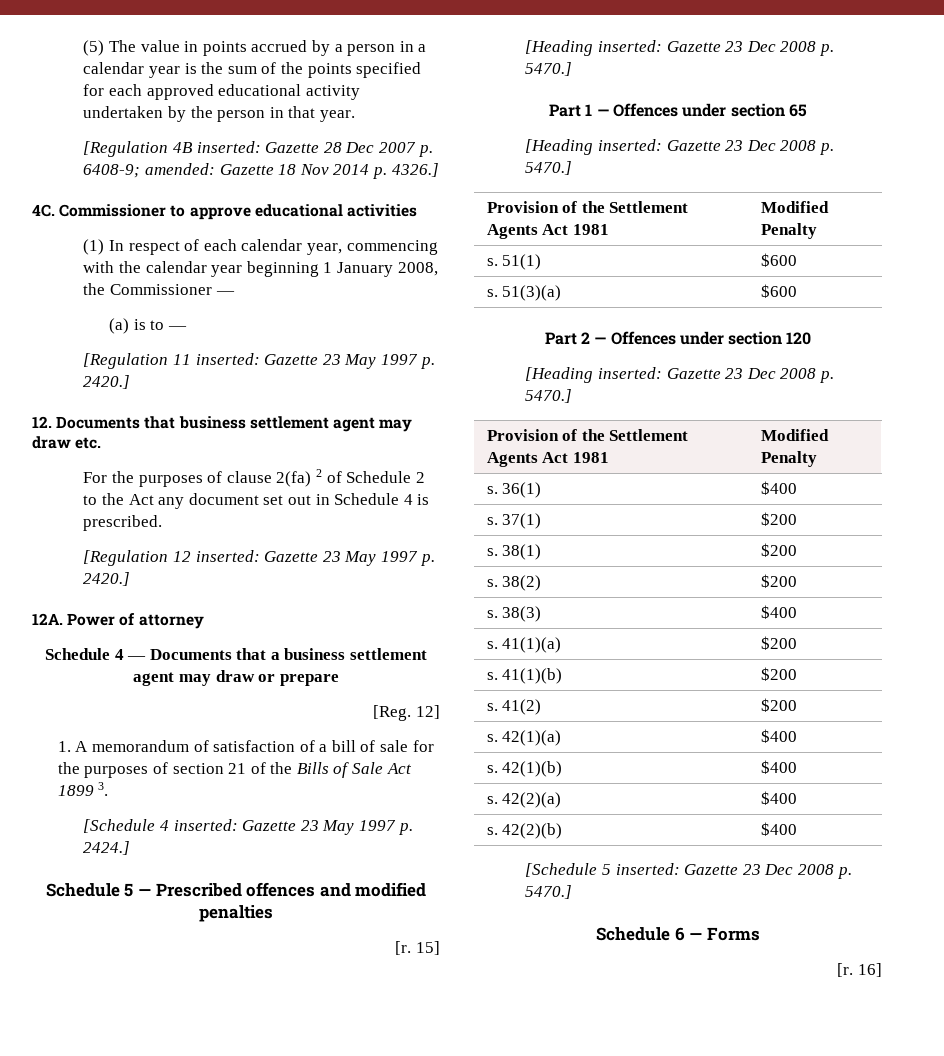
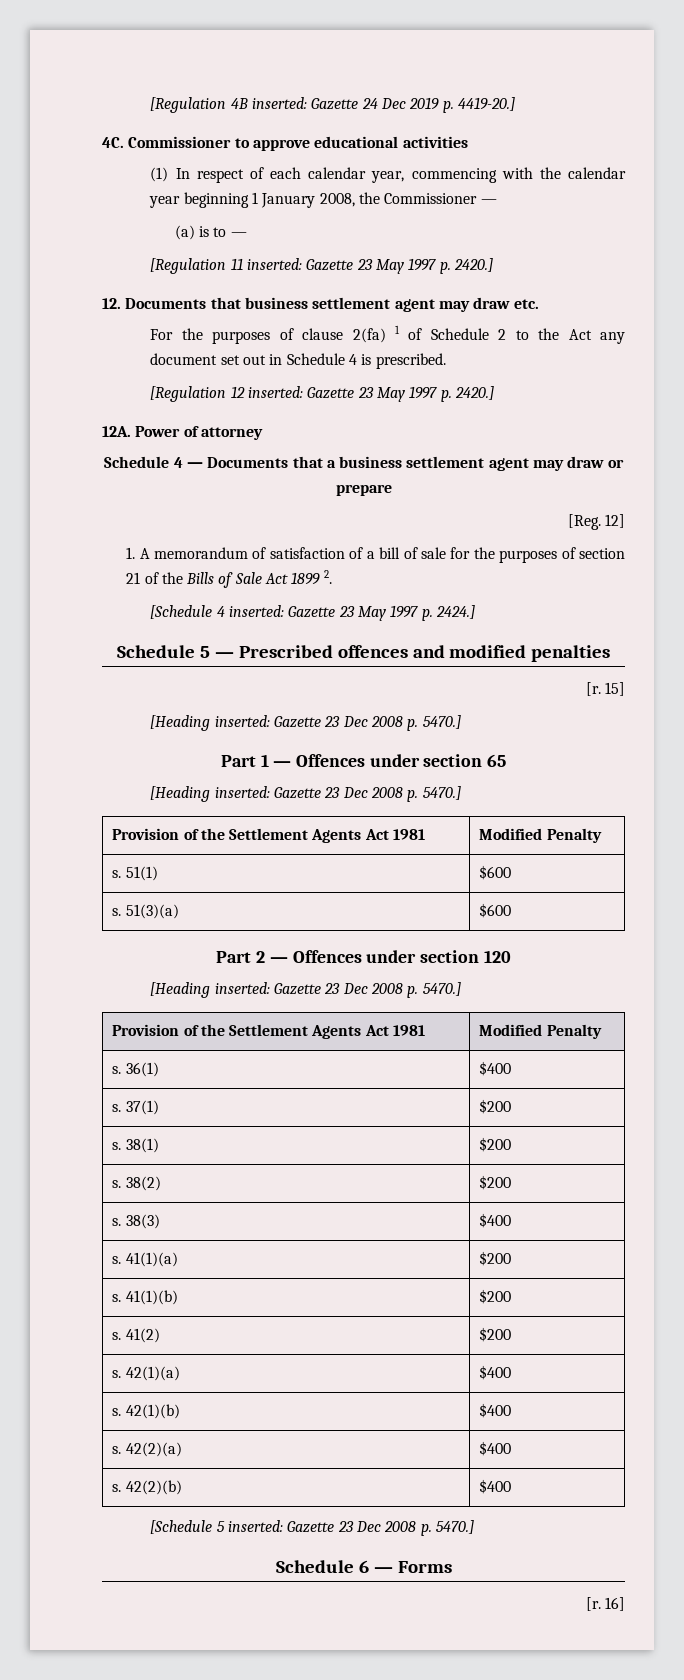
- (5) The value in points accrued by a person in a calendar year is the sum of the points specified for each approved educational activity undertaken by the person in that year.
- [Regulation 4B inserted: Gazette 28 Dec 2007 p. 6408-9; amended: Gazette 18 Nov 2014 p. 4326.]
+ [Regulation 4B inserted: Gazette 24 Dec 2019 p. 4419-20.]
- For the purposes of clause 2(fa) 2 of Schedule 2 to the Act any document set out in Schedule 4 is prescribed.
+ For the purposes of clause 2(fa) 1 of Schedule 2 to the Act any document set out in Schedule 4 is prescribed.
- 1. A memorandum of satisfaction of a bill of sale for the purposes of section 21 of the Bills of Sale Act 1899 3.
+ 1. A memorandum of satisfaction of a bill of sale for the purposes of section 21 of the Bills of Sale Act 1899 2.

